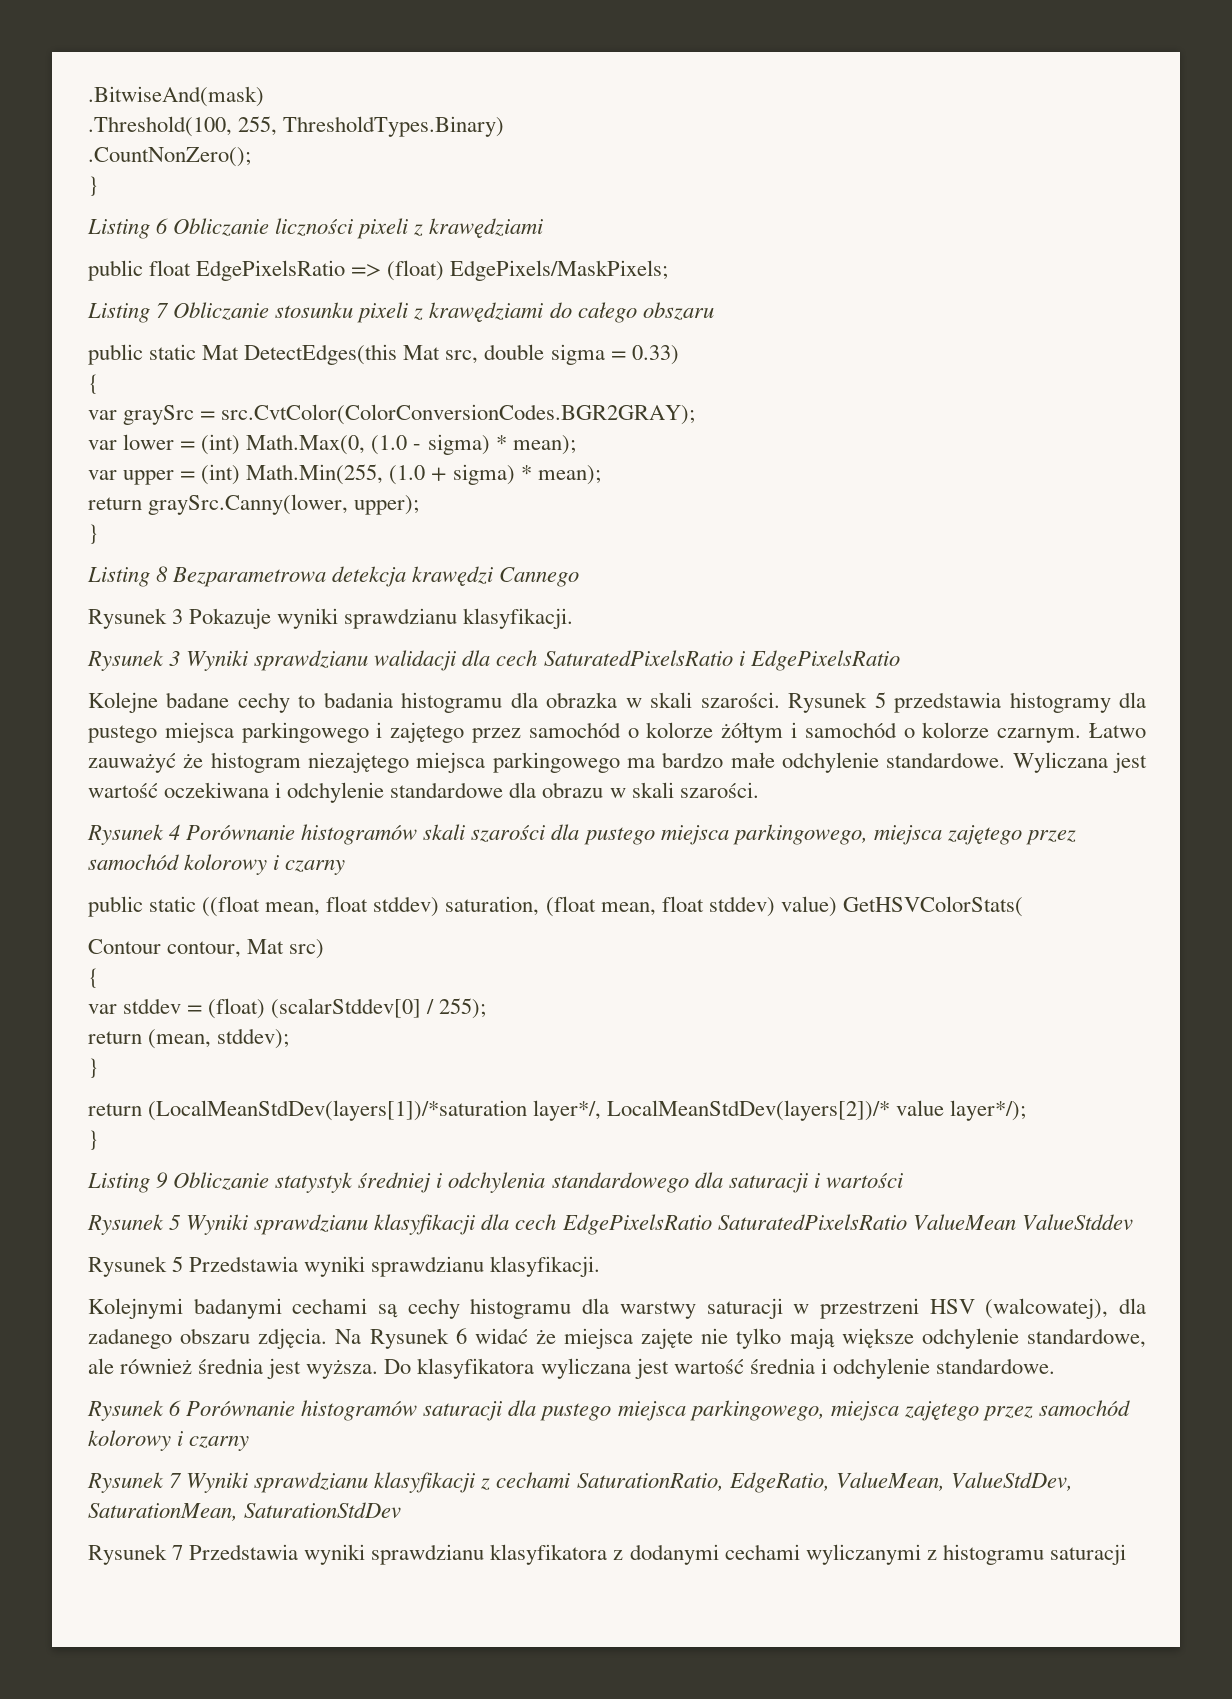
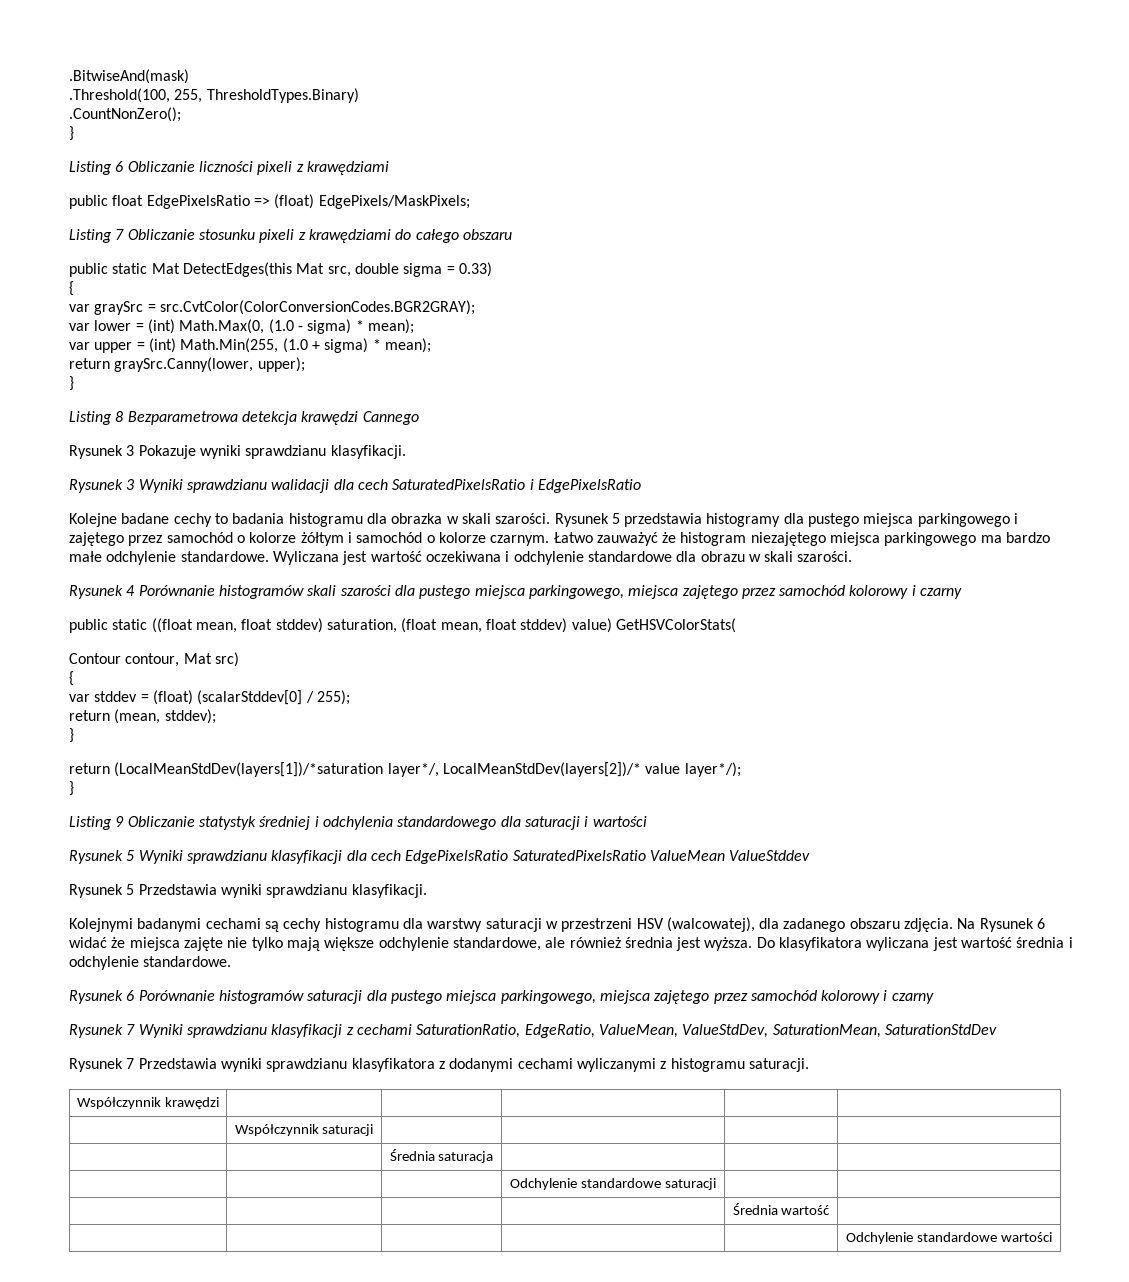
- Rysunek 7 Przedstawia wyniki sprawdzianu klasyfikatora z dodanymi cechami wyliczanymi z histogramu saturacji
+ Rysunek 7 Przedstawia wyniki sprawdzianu klasyfikatora z dodanymi cechami wyliczanymi z histogramu saturacji.
+ Współczynnik krawędzi | | | | |
+ | Współczynnik saturacji | | | |
+ | | Średnia saturacja | | |
+ | | | Odchylenie standardowe saturacji | |
+ | | | | Średnia wartość |
+ | | | | | Odchylenie standardowe wartości

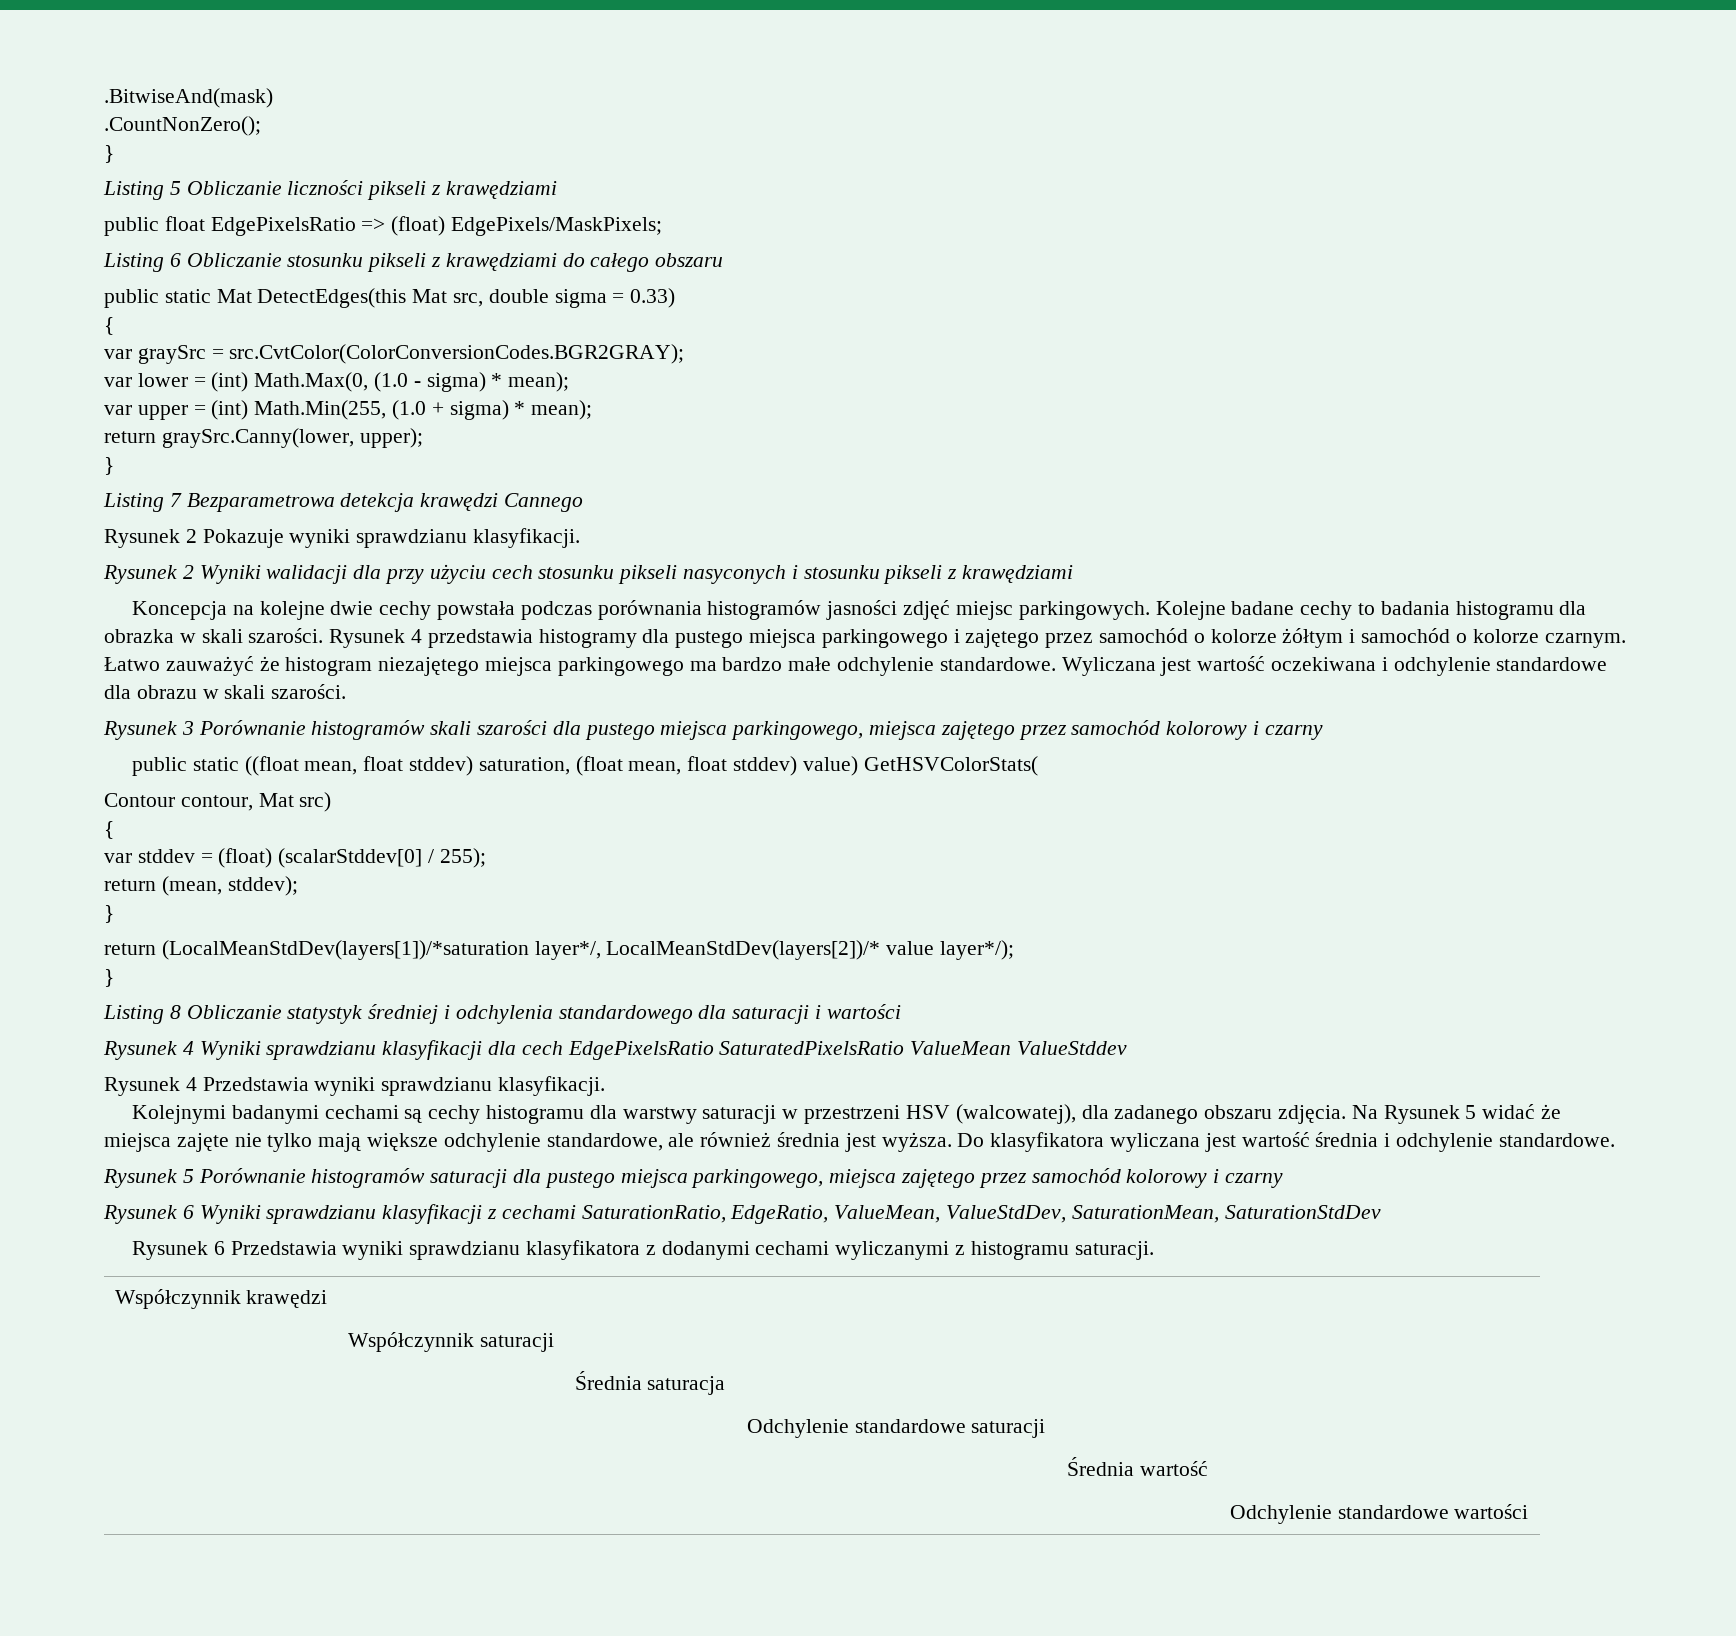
- .Threshold(100, 255, ThresholdTypes.Binary)
- Listing 6 Obliczanie liczności pixeli z krawędziami
+ Listing 5 Obliczanie liczności pikseli z krawędziami
- Listing 7 Obliczanie stosunku pixeli z krawędziami do całego obszaru
+ Listing 6 Obliczanie stosunku pikseli z krawędziami do całego obszaru
- Listing 8 Bezparametrowa detekcja krawędzi Cannego
+ Listing 7 Bezparametrowa detekcja krawędzi Cannego
- Rysunek 3 Pokazuje wyniki sprawdzianu klasyfikacji.
+ Rysunek 2 Pokazuje wyniki sprawdzianu klasyfikacji.
- Rysunek 3 Wyniki sprawdzianu walidacji dla cech SaturatedPixelsRatio i EdgePixelsRatio
- Kolejne badane cechy to badania histogramu dla obrazka w skali szarości.
+ Rysunek 2 Wyniki walidacji dla przy użyciu cech stosunku pikseli nasyconych i stosunku pikseli z krawędziami
+ Koncepcja na kolejne dwie cechy powstała podczas porównania histogramów jasności zdjęć miejsc parkingowych. Kolejne badane cechy to badania histogramu dla obrazka w skali szarości.
- Rysunek 5 przedstawia histogramy dla pustego miejsca parkingowego i zajętego przez samochód o kolorze żółtym i samochód o kolorze czarnym.
+ Rysunek 4 przedstawia histogramy dla pustego miejsca parkingowego i zajętego przez samochód o kolorze żółtym i samochód o kolorze czarnym.
- Rysunek 4 Porównanie histogramów skali szarości dla pustego miejsca parkingowego, miejsca zajętego przez samochód kolorowy i czarny
+ Rysunek 3 Porównanie histogramów skali szarości dla pustego miejsca parkingowego, miejsca zajętego przez samochód kolorowy i czarny
- Listing 9 Obliczanie statystyk średniej i odchylenia standardowego dla saturacji i wartości
+ Listing 8 Obliczanie statystyk średniej i odchylenia standardowego dla saturacji i wartości
- Rysunek 5 Wyniki sprawdzianu klasyfikacji dla cech EdgePixelsRatio SaturatedPixelsRatio ValueMean ValueStddev
+ Rysunek 4 Wyniki sprawdzianu klasyfikacji dla cech EdgePixelsRatio SaturatedPixelsRatio ValueMean ValueStddev
- Rysunek 5 Przedstawia wyniki sprawdzianu klasyfikacji.
+ Rysunek 4 Przedstawia wyniki sprawdzianu klasyfikacji.
- Na Rysunek 6 widać że miejsca zajęte nie tylko mają większe odchylenie standardowe, ale również średnia jest wyższa.
+ Na Rysunek 5 widać że miejsca zajęte nie tylko mają większe odchylenie standardowe, ale również średnia jest wyższa.
- Rysunek 6 Porównanie histogramów saturacji dla pustego miejsca parkingowego, miejsca zajętego przez samochód kolorowy i czarny
+ Rysunek 5 Porównanie histogramów saturacji dla pustego miejsca parkingowego, miejsca zajętego przez samochód kolorowy i czarny
- Rysunek 7 Wyniki sprawdzianu klasyfikacji z cechami SaturationRatio, EdgeRatio, ValueMean, ValueStdDev, SaturationMean, SaturationStdDev
+ Rysunek 6 Wyniki sprawdzianu klasyfikacji z cechami SaturationRatio, EdgeRatio, ValueMean, ValueStdDev, SaturationMean, SaturationStdDev
- Rysunek 7 Przedstawia wyniki sprawdzianu klasyfikatora z dodanymi cechami wyliczanymi z histogramu saturacji.
+ Rysunek 6 Przedstawia wyniki sprawdzianu klasyfikatora z dodanymi cechami wyliczanymi z histogramu saturacji.

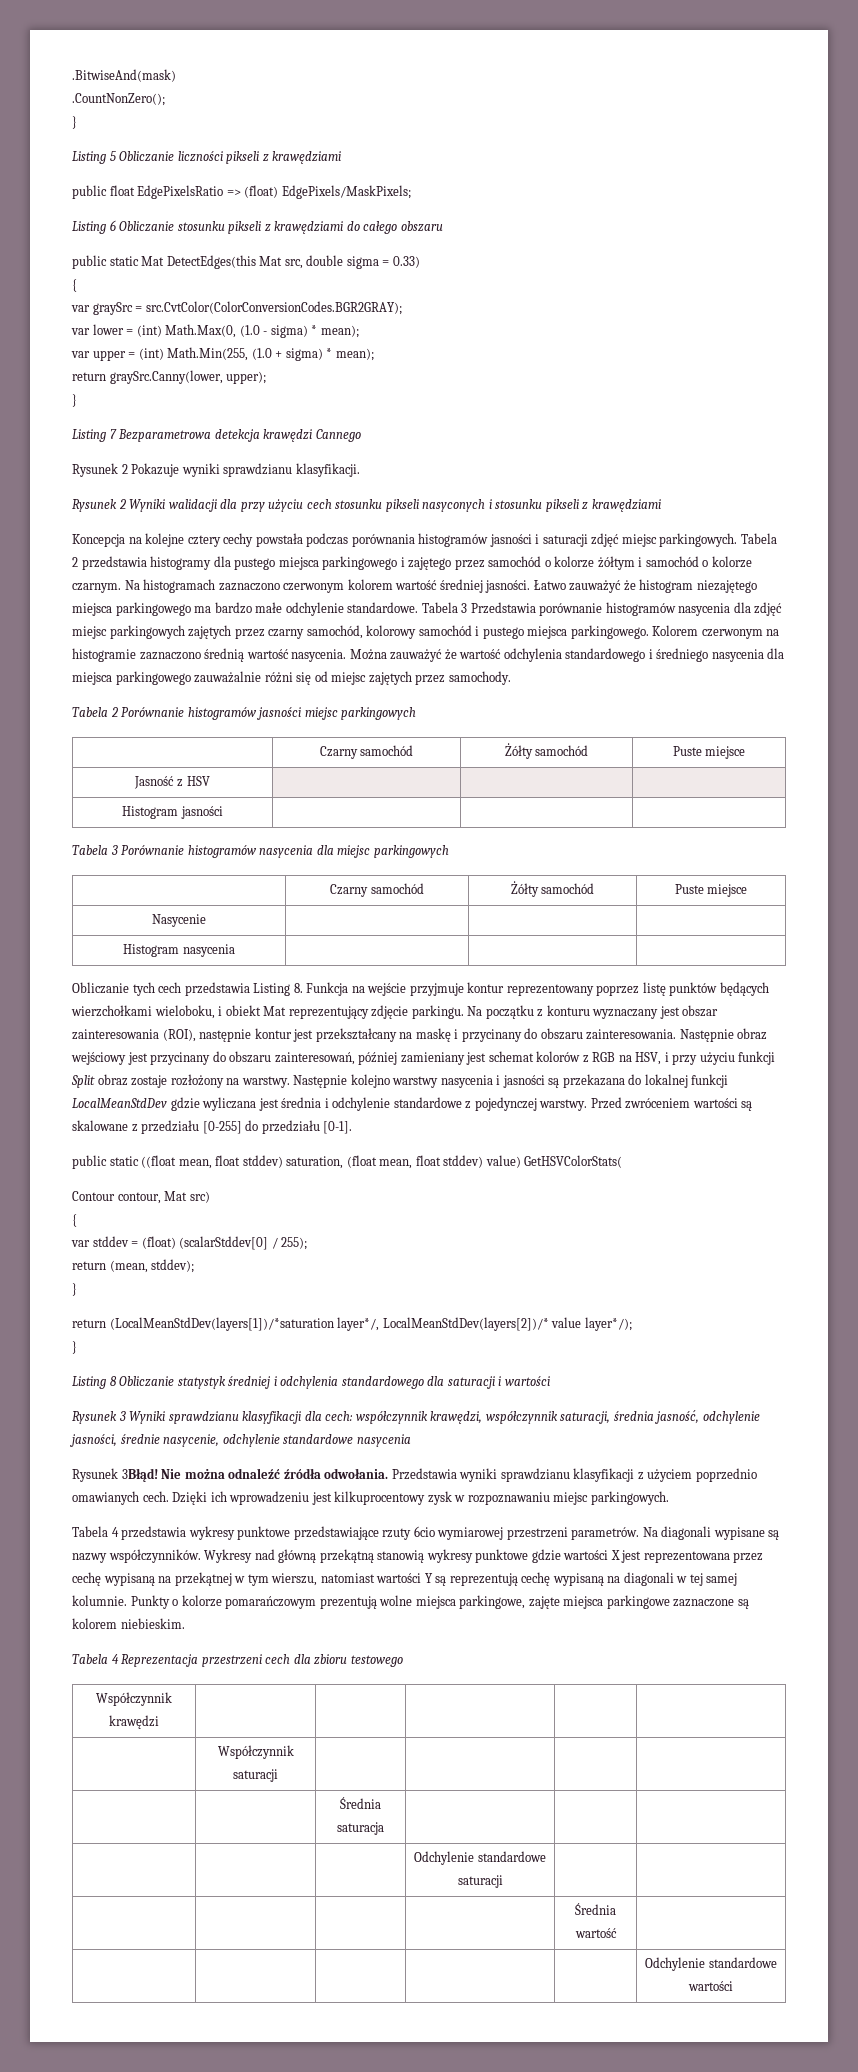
- Koncepcja na kolejne dwie cechy powstała podczas porównania histogramów jasności zdjęć miejsc parkingowych.
+ Koncepcja na kolejne cztery cechy powstała podczas porównania histogramów jasności i saturacji zdjęć miejsc parkingowych.
- Kolejne badane cechy to badania histogramu dla obrazka w skali szarości. Rysunek 4 przedstawia histogramy dla pustego miejsca parkingowego i zajętego przez samochód o kolorze żółtym i samochód o kolorze czarnym.
+ Tabela 2 przedstawia histogramy dla pustego miejsca parkingowego i zajętego przez samochód o kolorze żółtym i samochód o kolorze czarnym.
+ Na histogramach zaznaczono czerwonym kolorem wartość średniej jasności.
- Wyliczana jest wartość oczekiwana i odchylenie standardowe dla obrazu w skali szarości.
- Rysunek 3 Porównanie histogramów skali szarości dla pustego miejsca parkingowego, miejsca zajętego przez samochód kolorowy i czarny
+ Tabela 3 Przedstawia porównanie histogramów nasycenia dla zdjęć miejsc parkingowych zajętych przez czarny samochód, kolorowy samochód i pustego miejsca parkingowego. Kolorem czerwonym na histogramie zaznaczono średnią wartość nasycenia. Można zauważyć że wartość odchylenia standardowego i średniego nasycenia dla miejsca parkingowego zauważalnie różni się od miejsc zajętych przez samochody.
+ Tabela 2 Porównanie histogramów jasności miejsc parkingowych
+ | Czarny samochód | Żółty samochód | Puste miejsce
+ Jasność z HSV | | |
+ Histogram jasności | | |
+ Tabela 3 Porównanie histogramów nasycenia dla miejsc parkingowych
+ | Czarny samochód | Żółty samochód | Puste miejsce
+ Nasycenie | | |
+ Histogram nasycenia | | |
+ Obliczanie tych cech przedstawia Listing 8. Funkcja na wejście przyjmuje kontur reprezentowany poprzez listę punktów będących wierzchołkami wieloboku, i obiekt Mat reprezentujący zdjęcie parkingu. Na początku z konturu wyznaczany jest obszar zainteresowania (ROI), następnie kontur jest przekształcany na maskę i przycinany do obszaru zainteresowania. Następnie obraz wejściowy jest przycinany do obszaru zainteresowań, później zamieniany jest schemat kolorów z RGB na HSV, i przy użyciu funkcji Split obraz zostaje rozłożony na warstwy. Następnie kolejno warstwy nasycenia i jasności są przekazana do lokalnej funkcji LocalMeanStdDev gdzie wyliczana jest średnia i odchylenie standardowe z pojedynczej warstwy. Przed zwróceniem wartości są skalowane z przedziału [0-255] do przedziału [0-1].
- Rysunek 4 Wyniki sprawdzianu klasyfikacji dla cech EdgePixelsRatio SaturatedPixelsRatio ValueMean ValueStddev
- Rysunek 4 Przedstawia wyniki sprawdzianu klasyfikacji.
- Kolejnymi badanymi cechami są cechy histogramu dla warstwy saturacji w przestrzeni HSV (walcowatej), dla zadanego obszaru zdjęcia. Na Rysunek 5 widać że miejsca zajęte nie tylko mają większe odchylenie standardowe, ale również średnia jest wyższa. Do klasyfikatora wyliczana jest wartość średnia i odchylenie standardowe.
- Rysunek 5 Porównanie histogramów saturacji dla pustego miejsca parkingowego, miejsca zajętego przez samochód kolorowy i czarny
- Rysunek 6 Wyniki sprawdzianu klasyfikacji z cechami SaturationRatio, EdgeRatio, ValueMean, ValueStdDev, SaturationMean, SaturationStdDev
- Rysunek 6 Przedstawia wyniki sprawdzianu klasyfikatora z dodanymi cechami wyliczanymi z histogramu saturacji.
+ Rysunek 3 Wyniki sprawdzianu klasyfikacji dla cech: współczynnik krawędzi, współczynnik saturacji, średnia jasność, odchylenie jasności, średnie nasycenie, odchylenie standardowe nasycenia
+ Rysunek 3Błąd! Nie można odnaleźć źródła odwołania. Przedstawia wyniki sprawdzianu klasyfikacji z użyciem poprzednio omawianych cech. Dzięki ich wprowadzeniu jest kilkuprocentowy zysk w rozpoznawaniu miejsc parkingowych.
+ Tabela 4 przedstawia wykresy punktowe przedstawiające rzuty 6cio wymiarowej przestrzeni parametrów. Na diagonali wypisane są nazwy współczynników. Wykresy nad główną przekątną stanowią wykresy punktowe gdzie wartości X jest reprezentowana przez cechę wypisaną na przekątnej w tym wierszu, natomiast wartości Y są reprezentują cechę wypisaną na diagonali w tej samej kolumnie. Punkty o kolorze pomarańczowym prezentują wolne miejsca parkingowe, zajęte miejsca parkingowe zaznaczone są kolorem niebieskim.
+ Tabela 4 Reprezentacja przestrzeni cech dla zbioru testowego

